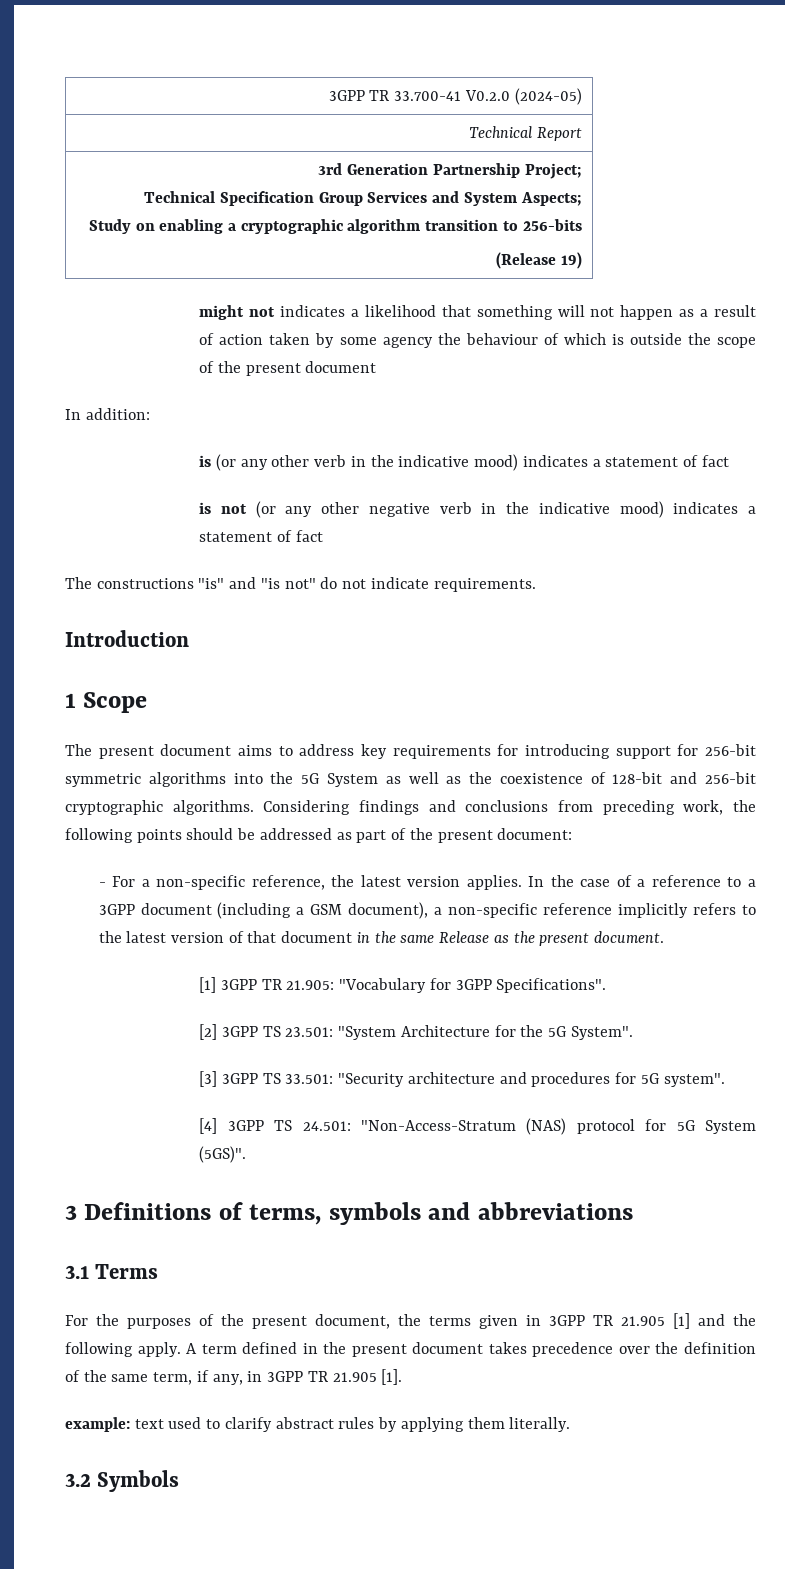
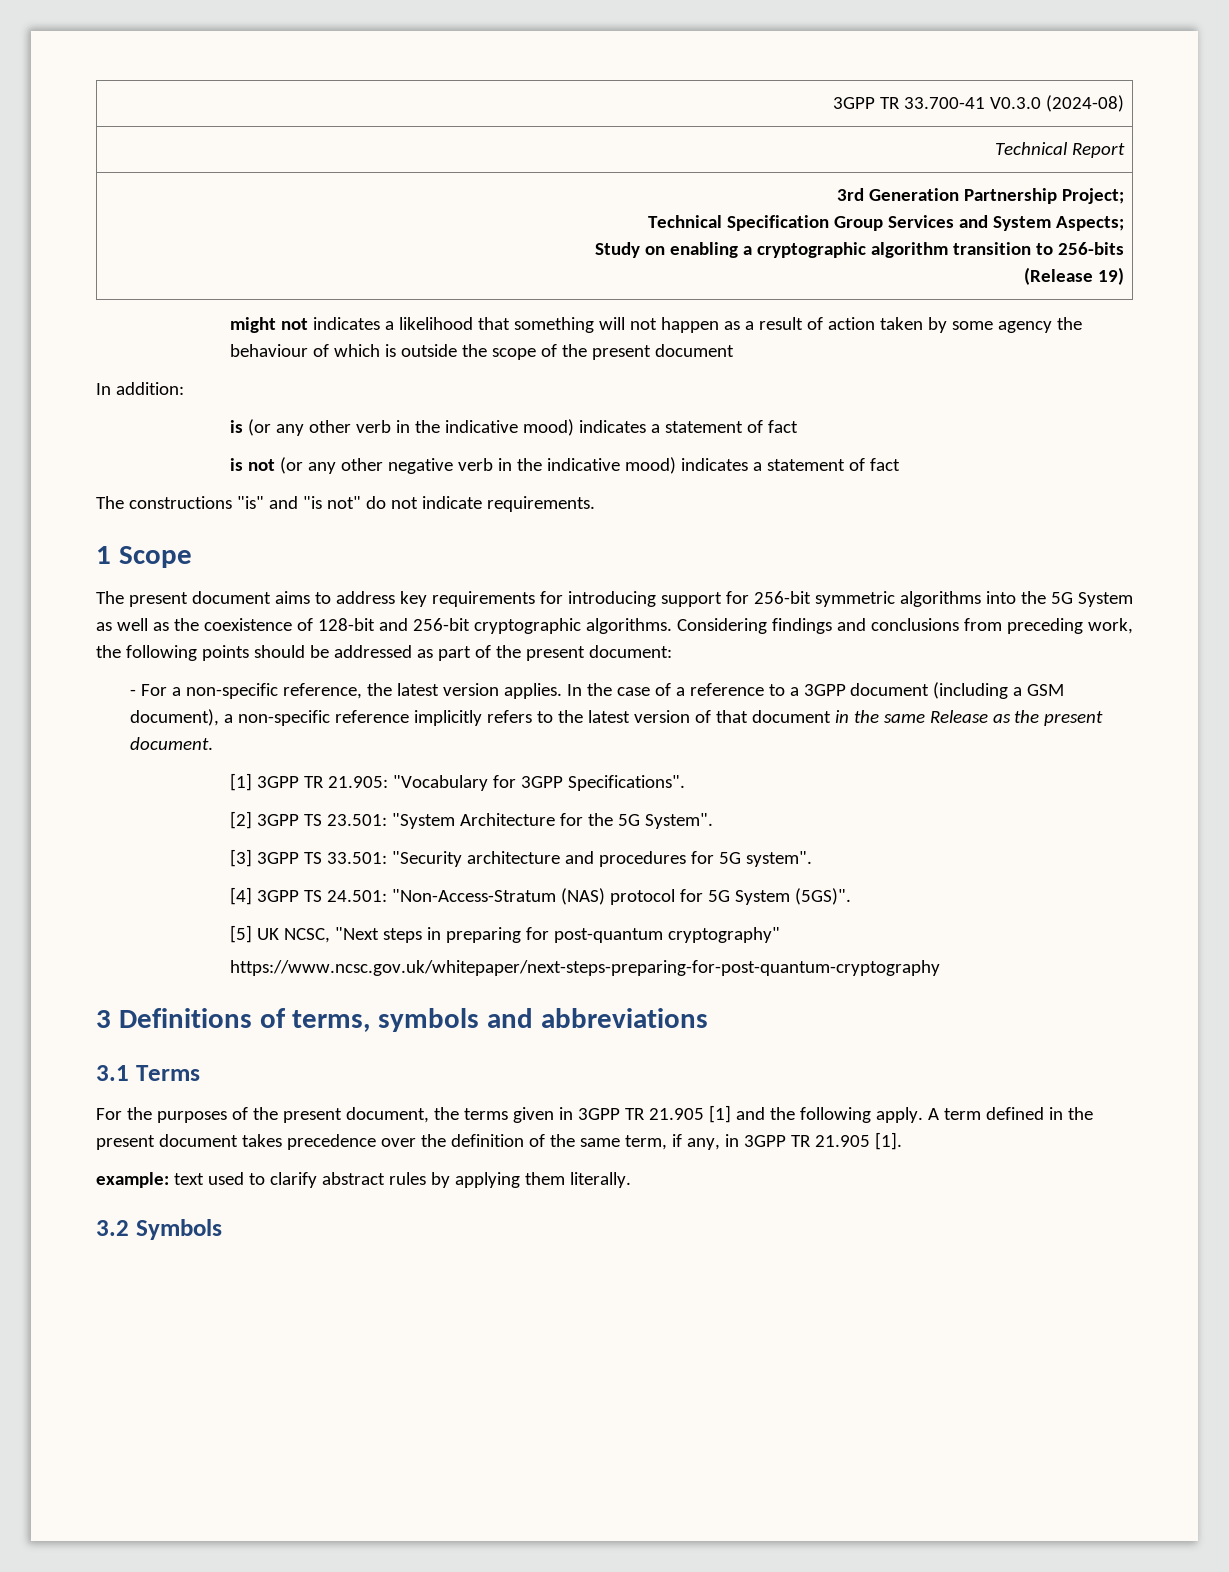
- 3GPP TR 33.700-41 V0.2.0 (2024-05)
+ 3GPP TR 33.700-41 V0.3.0 (2024-08)
- Introduction
+ [5] UK NCSC, "Next steps in preparing for post-quantum cryptography"
+ https://www.ncsc.gov.uk/whitepaper/next-steps-preparing-for-post-quantum-cryptography

